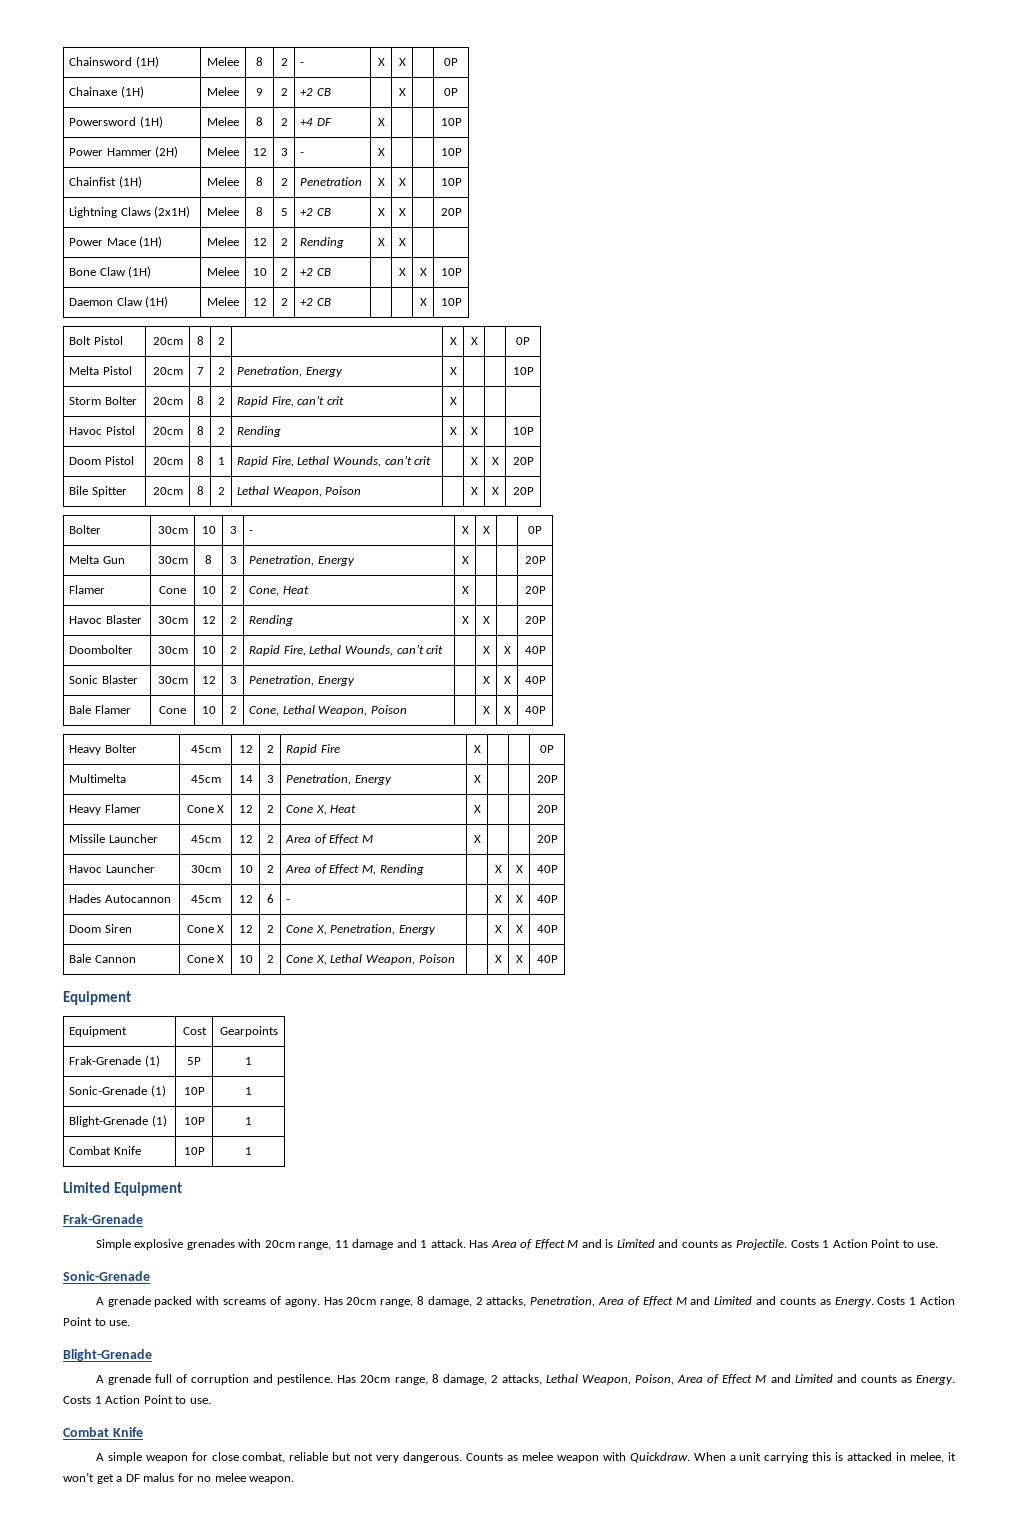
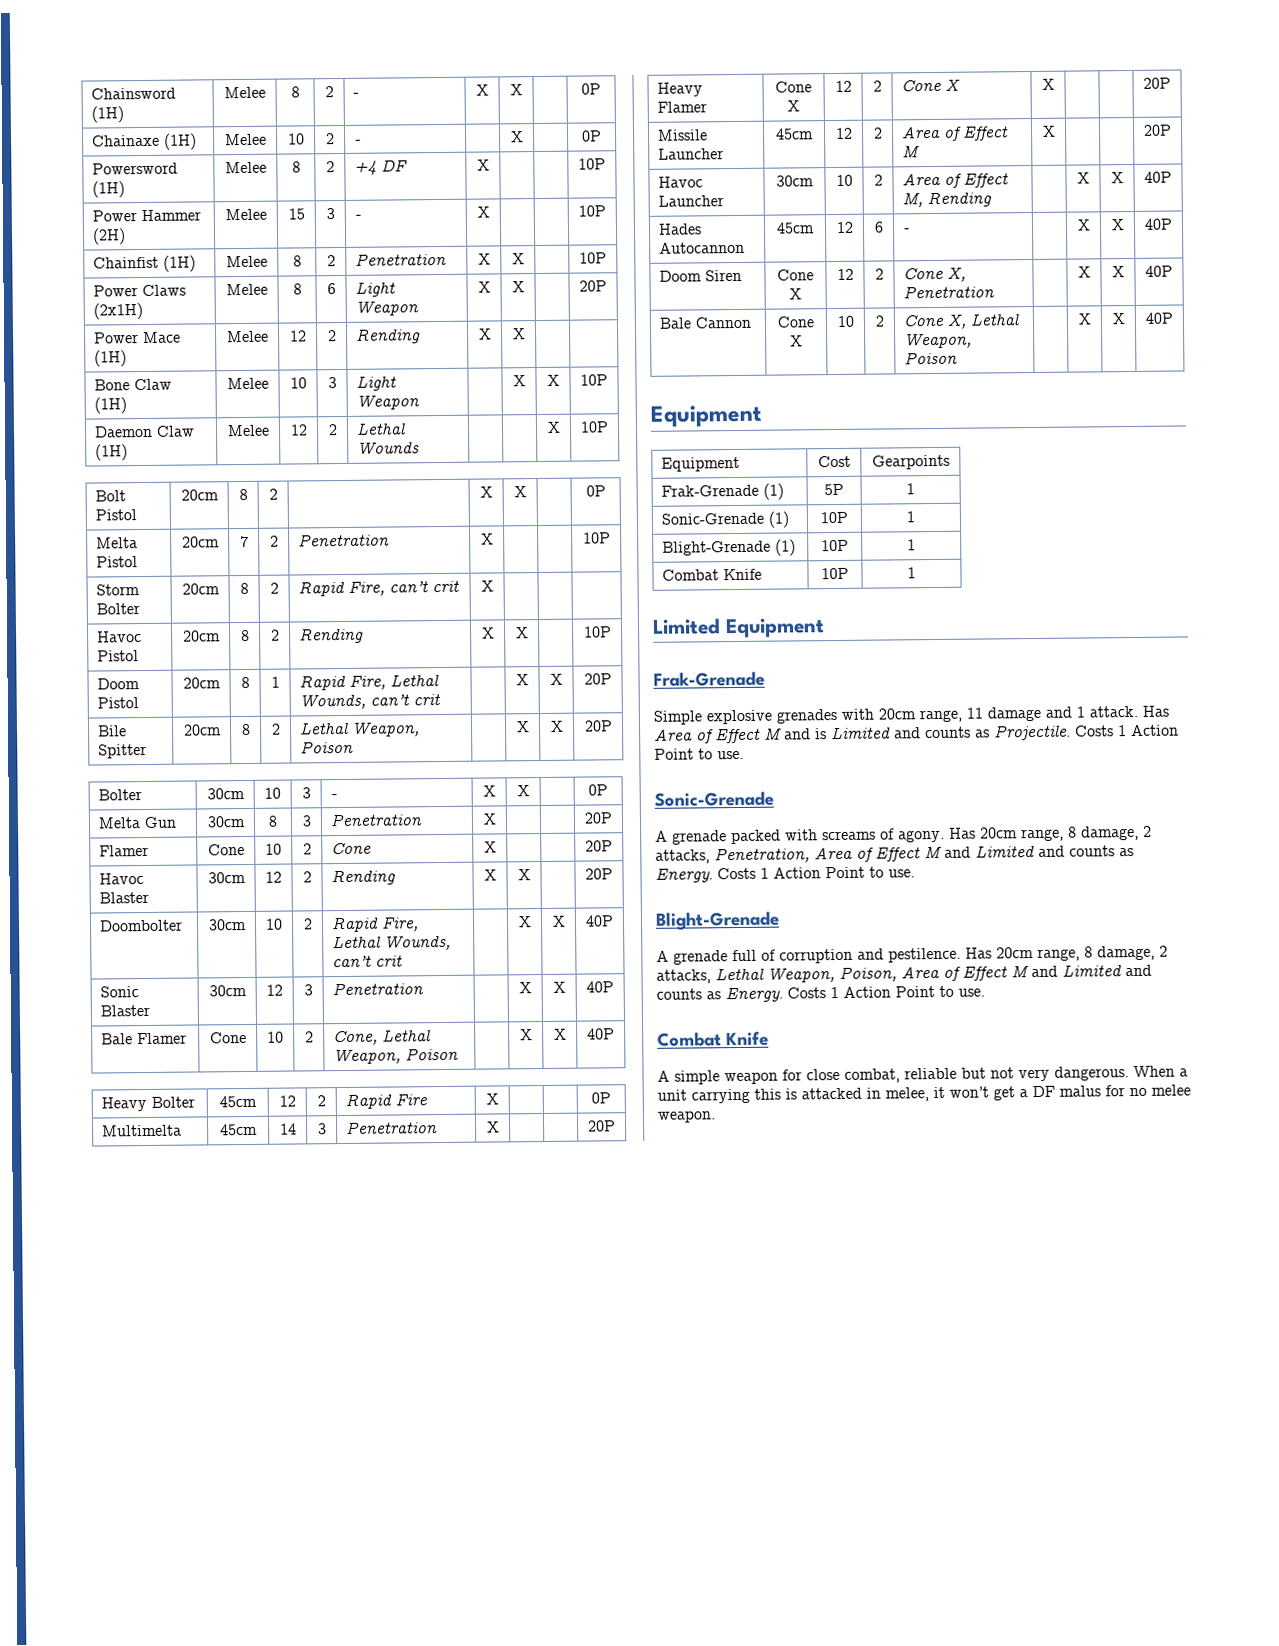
- Chainaxe (1H) | Melee | 9 | 2 | +2 CB | | X | | 0P
+ Chainaxe (1H) | Melee | 10 | 2 | - | | X | | 0P
- Power Hammer (2H) | Melee | 12 | 3 | - | X | | | 10P
+ Power Hammer (2H) | Melee | 15 | 3 | - | X | | | 10P
- Lightning Claws (2x1H) | Melee | 8 | 5 | +2 CB | X | X | | 20P
+ Power Claws (2x1H) | Melee | 8 | 6 | Light Weapon | X | X | | 20P
- Bone Claw (1H) | Melee | 10 | 2 | +2 CB | | X | X | 10P
+ Bone Claw (1H) | Melee | 10 | 3 | Light Weapon | | X | X | 10P
- Daemon Claw (1H) | Melee | 12 | 2 | +2 CB | | | X | 10P
+ Daemon Claw (1H) | Melee | 12 | 2 | Lethal Wounds | | | X | 10P
- Melta Pistol | 20cm | 7 | 2 | Penetration, Energy | X | | | 10P
+ Melta Pistol | 20cm | 7 | 2 | Penetration | X | | | 10P
- Melta Gun | 30cm | 8 | 3 | Penetration, Energy | X | | | 20P
+ Melta Gun | 30cm | 8 | 3 | Penetration | X | | | 20P
- Flamer | Cone | 10 | 2 | Cone, Heat | X | | | 20P
+ Flamer | Cone | 10 | 2 | Cone | X | | | 20P
- Sonic Blaster | 30cm | 12 | 3 | Penetration, Energy | | X | X | 40P
+ Sonic Blaster | 30cm | 12 | 3 | Penetration | | X | X | 40P
- Multimelta | 45cm | 14 | 3 | Penetration, Energy | X | | | 20P
+ Multimelta | 45cm | 14 | 3 | Penetration | X | | | 20P
- Heavy Flamer | Cone X | 12 | 2 | Cone X, Heat | X | | | 20P
+ Heavy Flamer | Cone X | 12 | 2 | Cone X | X | | | 20P
- Doom Siren | Cone X | 12 | 2 | Cone X, Penetration, Energy | | X | X | 40P
+ Doom Siren | Cone X | 12 | 2 | Cone X, Penetration | | X | X | 40P
- Counts as melee weapon with Quickdraw.

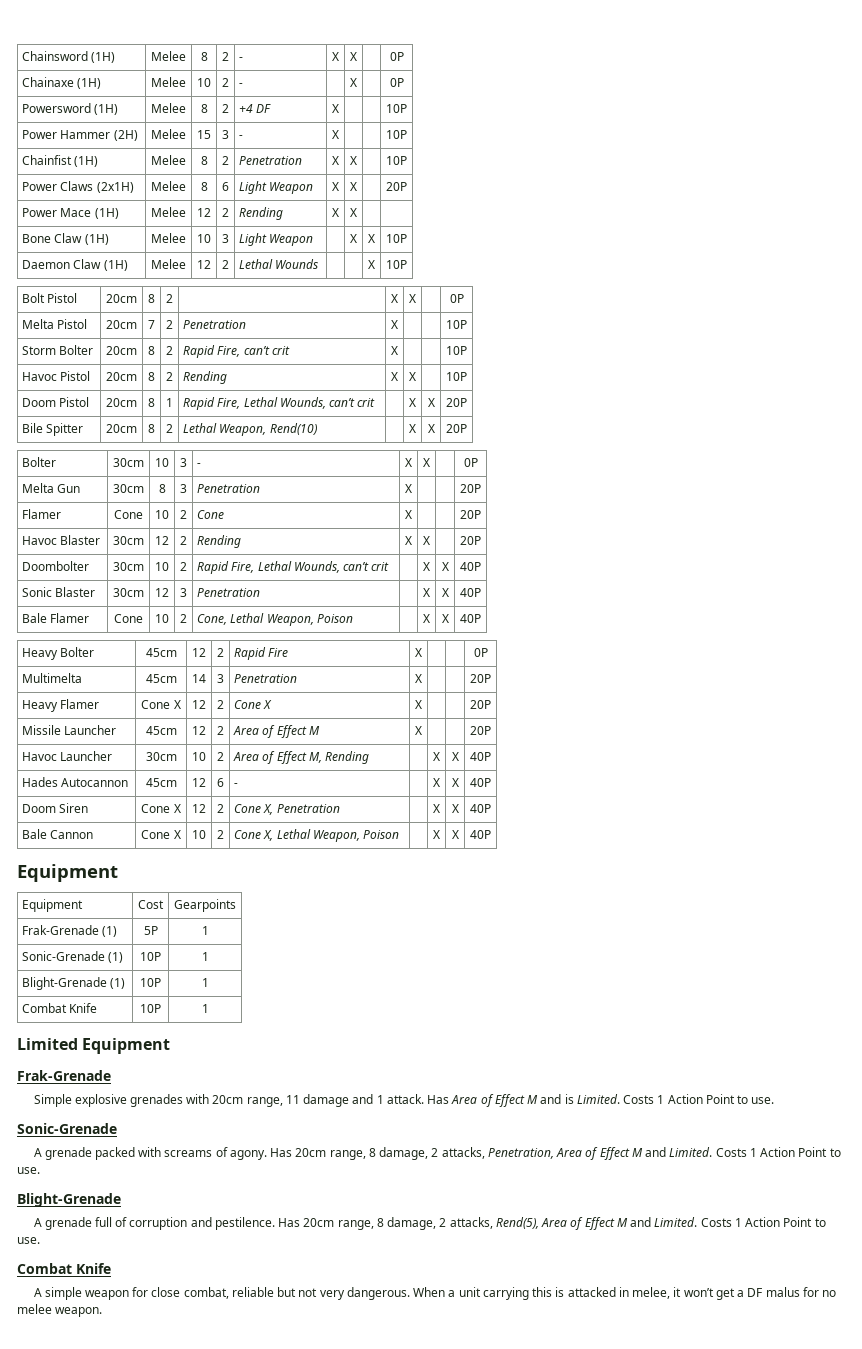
- Storm Bolter | 20cm | 8 | 2 | Rapid Fire, can’t crit | X | | |
+ Storm Bolter | 20cm | 8 | 2 | Rapid Fire, can’t crit | X | | | 10P
- Bile Spitter | 20cm | 8 | 2 | Lethal Weapon, Poison | | X | X | 20P
+ Bile Spitter | 20cm | 8 | 2 | Lethal Weapon, Rend(10) | | X | X | 20P
- Has Area of Effect M and is Limited and counts as Projectile.
+ Has Area of Effect M and is Limited.
- Has 20cm range, 8 damage, 2 attacks, Penetration, Area of Effect M and Limited and counts as Energy.
+ Has 20cm range, 8 damage, 2 attacks, Penetration, Area of Effect M and Limited.
- Has 20cm range, 8 damage, 2 attacks, Lethal Weapon, Poison, Area of Effect M and Limited and counts as Energy.
+ Has 20cm range, 8 damage, 2 attacks, Rend(5), Area of Effect M and Limited.

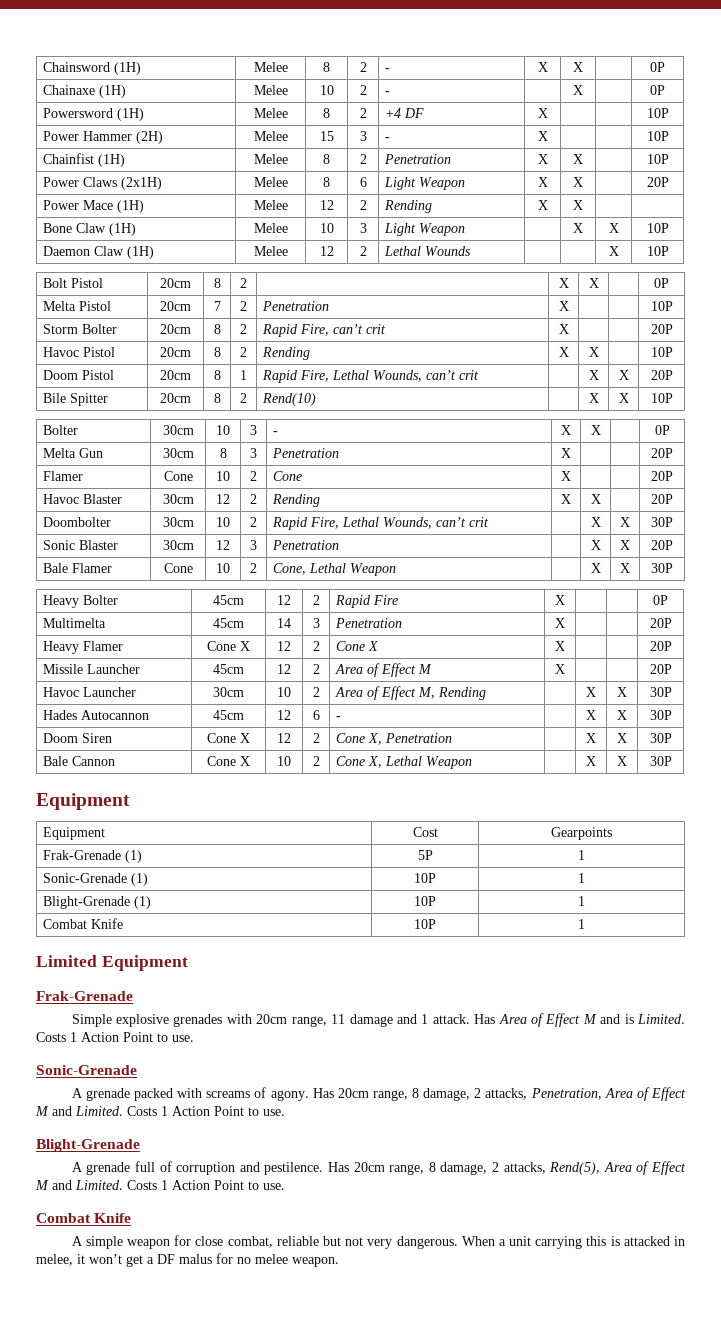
- Storm Bolter | 20cm | 8 | 2 | Rapid Fire, can’t crit | X | | | 10P
+ Storm Bolter | 20cm | 8 | 2 | Rapid Fire, can’t crit | X | | | 20P
- Bile Spitter | 20cm | 8 | 2 | Lethal Weapon, Rend(10) | | X | X | 20P
+ Bile Spitter | 20cm | 8 | 2 | Rend(10) | | X | X | 10P
- Doombolter | 30cm | 10 | 2 | Rapid Fire, Lethal Wounds, can’t crit | | X | X | 40P
+ Doombolter | 30cm | 10 | 2 | Rapid Fire, Lethal Wounds, can’t crit | | X | X | 30P
- Sonic Blaster | 30cm | 12 | 3 | Penetration | | X | X | 40P
+ Sonic Blaster | 30cm | 12 | 3 | Penetration | | X | X | 20P
- Bale Flamer | Cone | 10 | 2 | Cone, Lethal Weapon, Poison | | X | X | 40P
+ Bale Flamer | Cone | 10 | 2 | Cone, Lethal Weapon | | X | X | 30P
- Havoc Launcher | 30cm | 10 | 2 | Area of Effect M, Rending | | X | X | 40P
+ Havoc Launcher | 30cm | 10 | 2 | Area of Effect M, Rending | | X | X | 30P
- Hades Autocannon | 45cm | 12 | 6 | - | | X | X | 40P
+ Hades Autocannon | 45cm | 12 | 6 | - | | X | X | 30P
- Doom Siren | Cone X | 12 | 2 | Cone X, Penetration | | X | X | 40P
+ Doom Siren | Cone X | 12 | 2 | Cone X, Penetration | | X | X | 30P
- Bale Cannon | Cone X | 10 | 2 | Cone X, Lethal Weapon, Poison | | X | X | 40P
+ Bale Cannon | Cone X | 10 | 2 | Cone X, Lethal Weapon | | X | X | 30P

